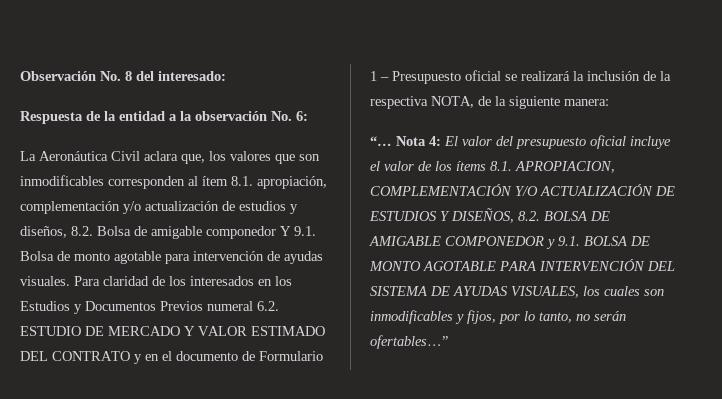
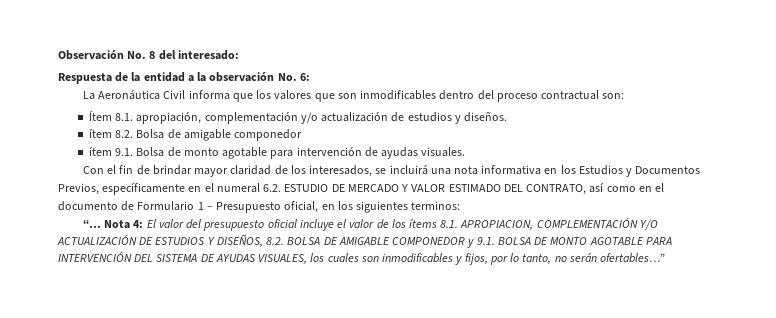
- La Aeronáutica Civil aclara que, los valores que son inmodificables corresponden al ítem 8.1. apropiación, complementación y/o actualización de estudios y diseños, 8.2. Bolsa de amigable componedor Y 9.1. Bolsa de monto agotable para intervención de ayudas visuales. Para claridad de los interesados en los Estudios y Documentos Previos numeral 6.2. ESTUDIO DE MERCADO Y VALOR ESTIMADO DEL CONTRATO y en el documento de Formulario 1 – Presupuesto oficial se realizará la inclusión de la respectiva NOTA, de la siguiente manera:
+ La Aeronáutica Civil informa que los valores que son inmodificables dentro del proceso contractual son:
+ Ítem 8.1. apropiación, complementación y/o actualización de estudios y diseños.
+ ítem 8.2. Bolsa de amigable componedor
+ ítem 9.1. Bolsa de monto agotable para intervención de ayudas visuales.
+ Con el fin de brindar mayor claridad de los interesados, se incluirá una nota informativa en los Estudios y Documentos Previos, específicamente en el numeral 6.2. ESTUDIO DE MERCADO Y VALOR ESTIMADO DEL CONTRATO, así como en el documento de Formulario 1 – Presupuesto oficial, en los siguientes terminos:

